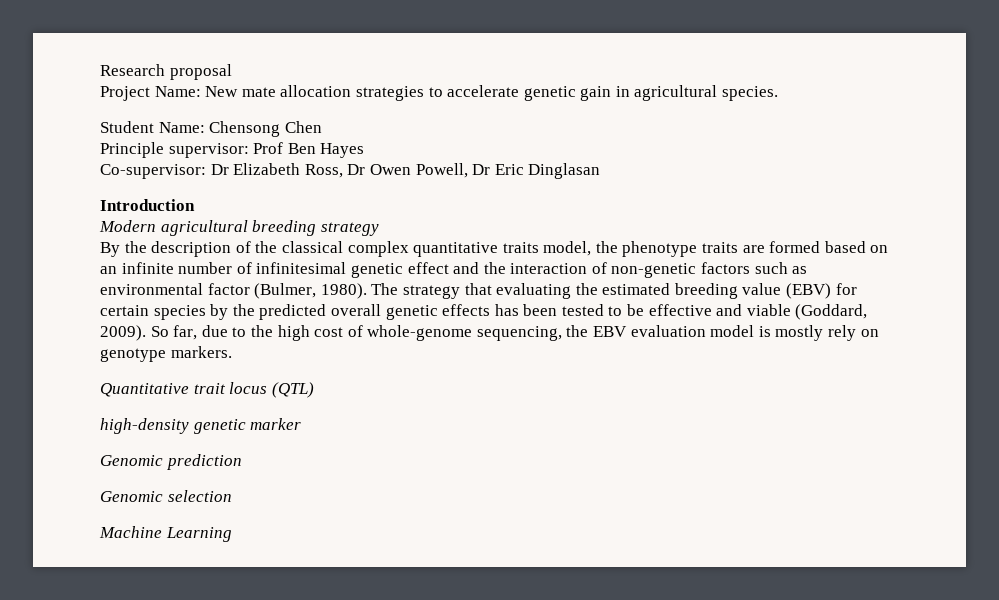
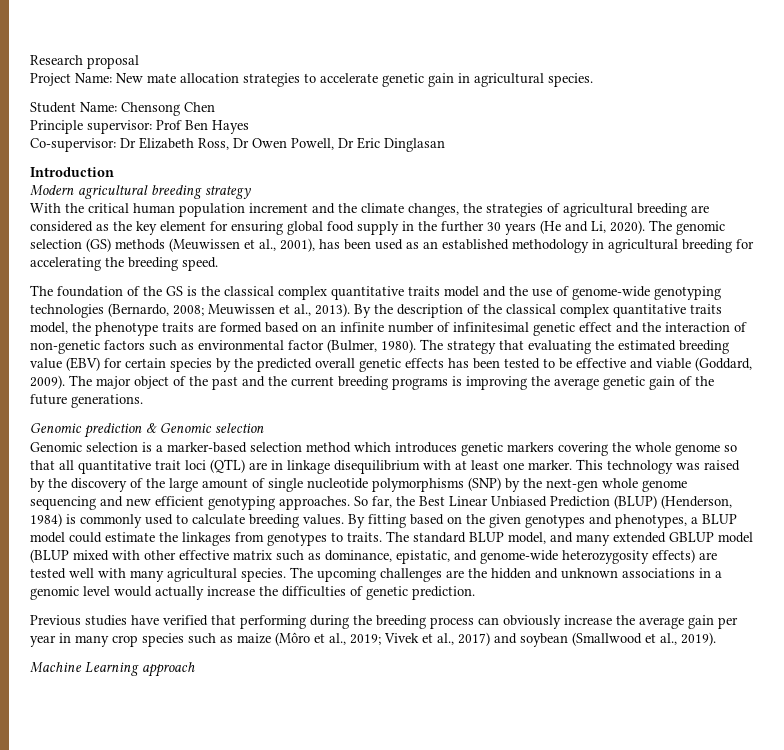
+ With the critical human population increment and the climate changes, the strategies of agricultural breeding are considered as the key element for ensuring global food supply in the further 30 years (He and Li, 2020). The genomic selection (GS) methods (Meuwissen et al., 2001), has been used as an established methodology in agricultural breeding for accelerating the breeding speed.
+ The foundation of the GS is the classical complex quantitative traits model and the use of genome-wide genotyping technologies (Bernardo, 2008; Meuwissen et al., 2013).
- So far, due to the high cost of whole-genome sequencing, the EBV evaluation model is mostly rely on genotype markers.
- Quantitative trait locus (QTL)
- high-density genetic marker
+ The major object of the past and the current breeding programs is improving the average genetic gain of the future generations.
- Genomic prediction
- Genomic selection
+ Genomic prediction & Genomic selection
+ Genomic selection is a marker-based selection method which introduces genetic markers covering the whole genome so that all quantitative trait loci (QTL) are in linkage disequilibrium with at least one marker. This technology was raised by the discovery of the large amount of single nucleotide polymorphisms (SNP) by the next-gen whole genome sequencing and new efficient genotyping approaches. So far, the Best Linear Unbiased Prediction (BLUP) (Henderson, 1984) is commonly used to calculate breeding values. By fitting based on the given genotypes and phenotypes, a BLUP model could estimate the linkages from genotypes to traits. The standard BLUP model, and many extended GBLUP model (BLUP mixed with other effective matrix such as dominance, epistatic, and genome-wide heterozygosity effects) are tested well with many agricultural species. The upcoming challenges are the hidden and unknown associations in a genomic level would actually increase the difficulties of genetic prediction.
+ Previous studies have verified that performing during the breeding process can obviously increase the average gain per year in many crop species such as maize (Môro et al., 2019; Vivek et al., 2017) and soybean (Smallwood et al., 2019).
- Machine Learning
+ Machine Learning approach

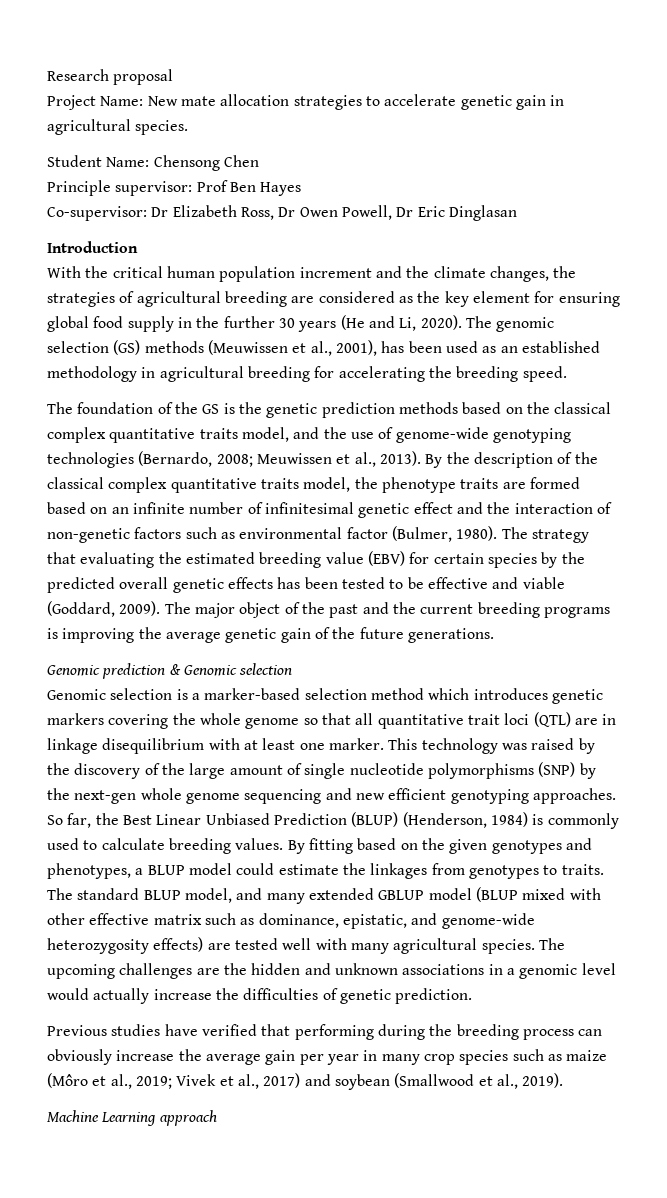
- Modern agricultural breeding strategy
- The foundation of the GS is the classical complex quantitative traits model and the use of genome-wide genotyping technologies (Bernardo, 2008; Meuwissen et al., 2013).
+ The foundation of the GS is the genetic prediction methods based on the classical complex quantitative traits model, and the use of genome-wide genotyping technologies (Bernardo, 2008; Meuwissen et al., 2013).

